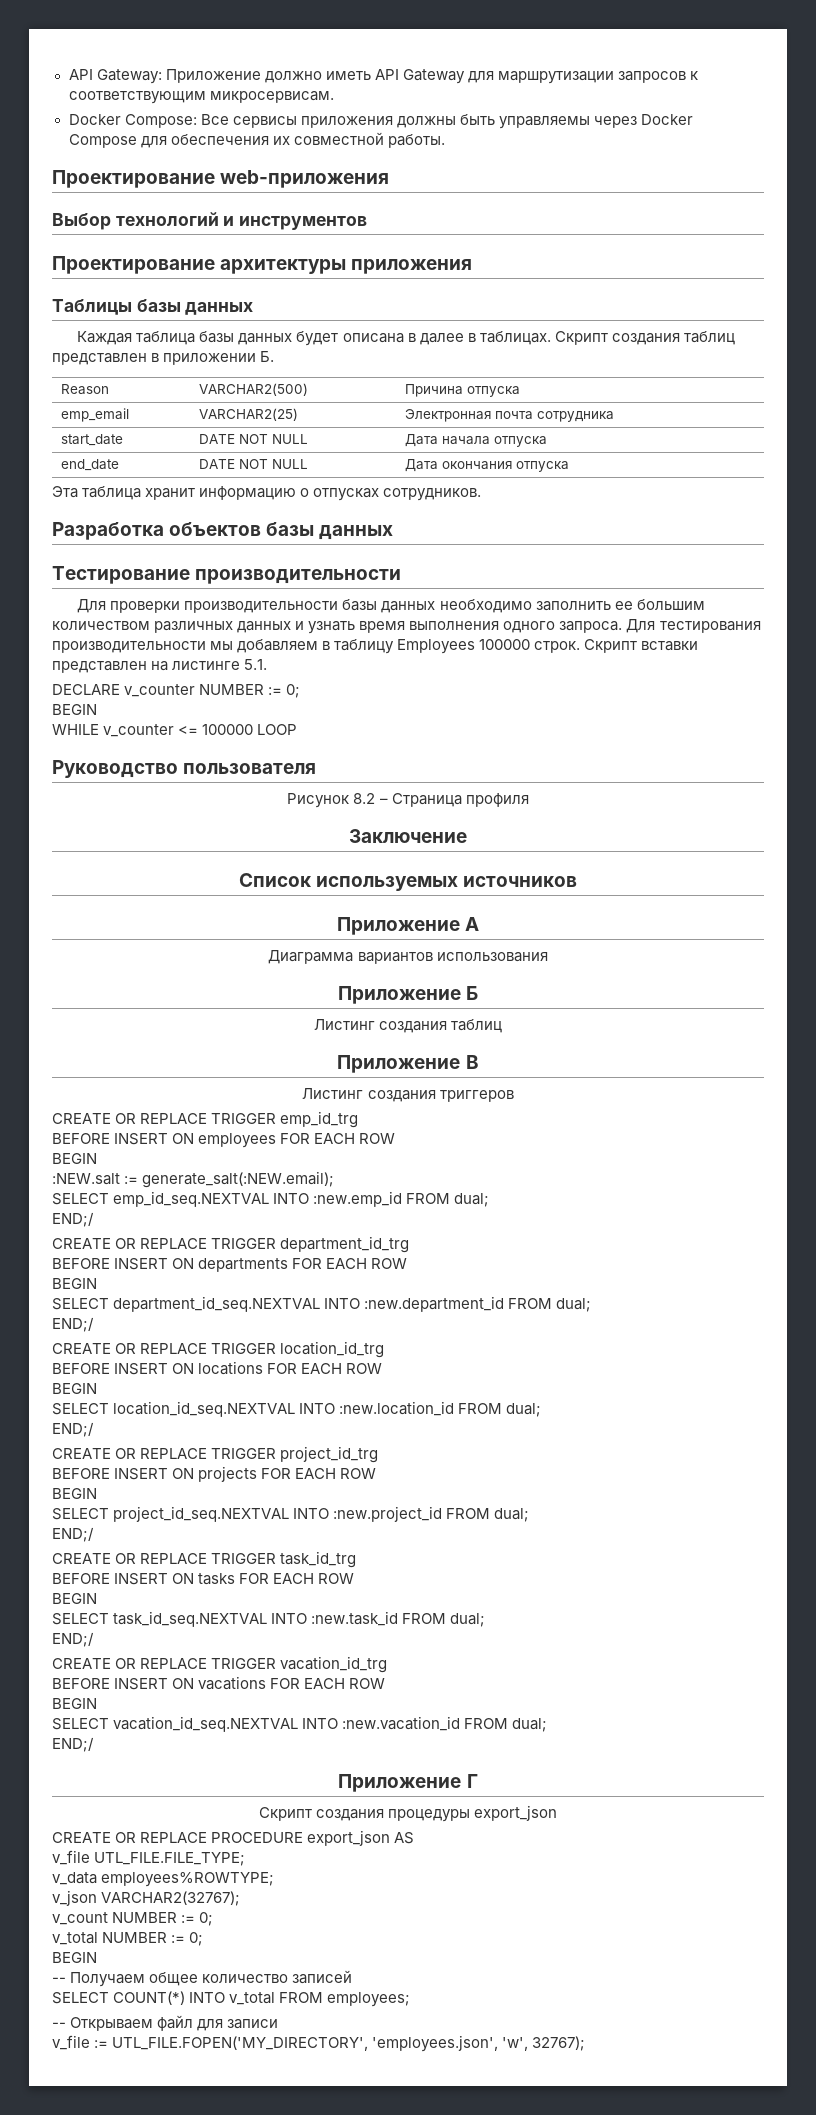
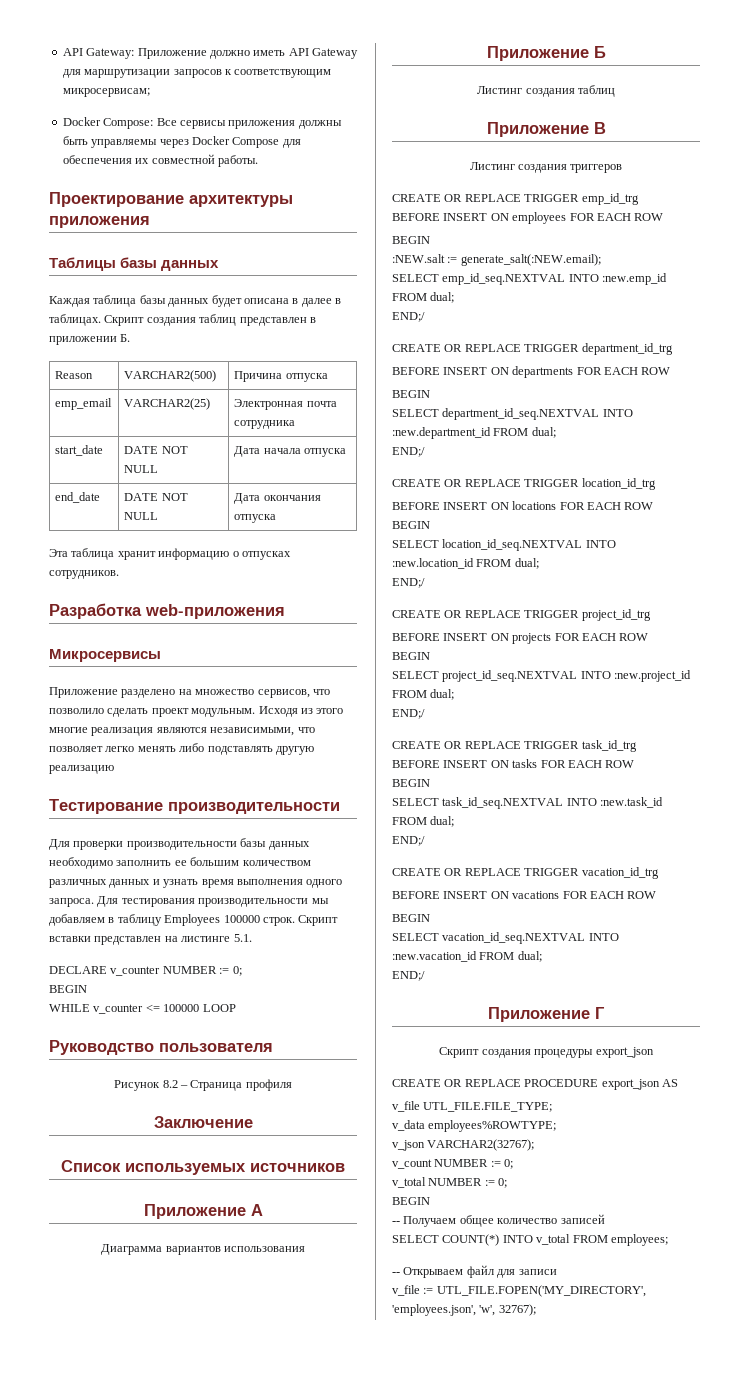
- API Gateway: Приложение должно иметь API Gateway для маршрутизации запросов к соответствующим микросервисам.
+ API Gateway: Приложение должно иметь API Gateway для маршрутизации запросов к соответствующим микросервисам;
- Проектирование web-приложения
- Выбор технологий и инструментов
- Разработка объектов базы данных
+ Разработка web-приложения
+ Микросервисы
+ Приложение разделено на множество сервисов, что позволило сделать проект модульным. Исходя из этого многие реализация являются независимыми, что позволяет легко менять либо подставлять другую реализацию

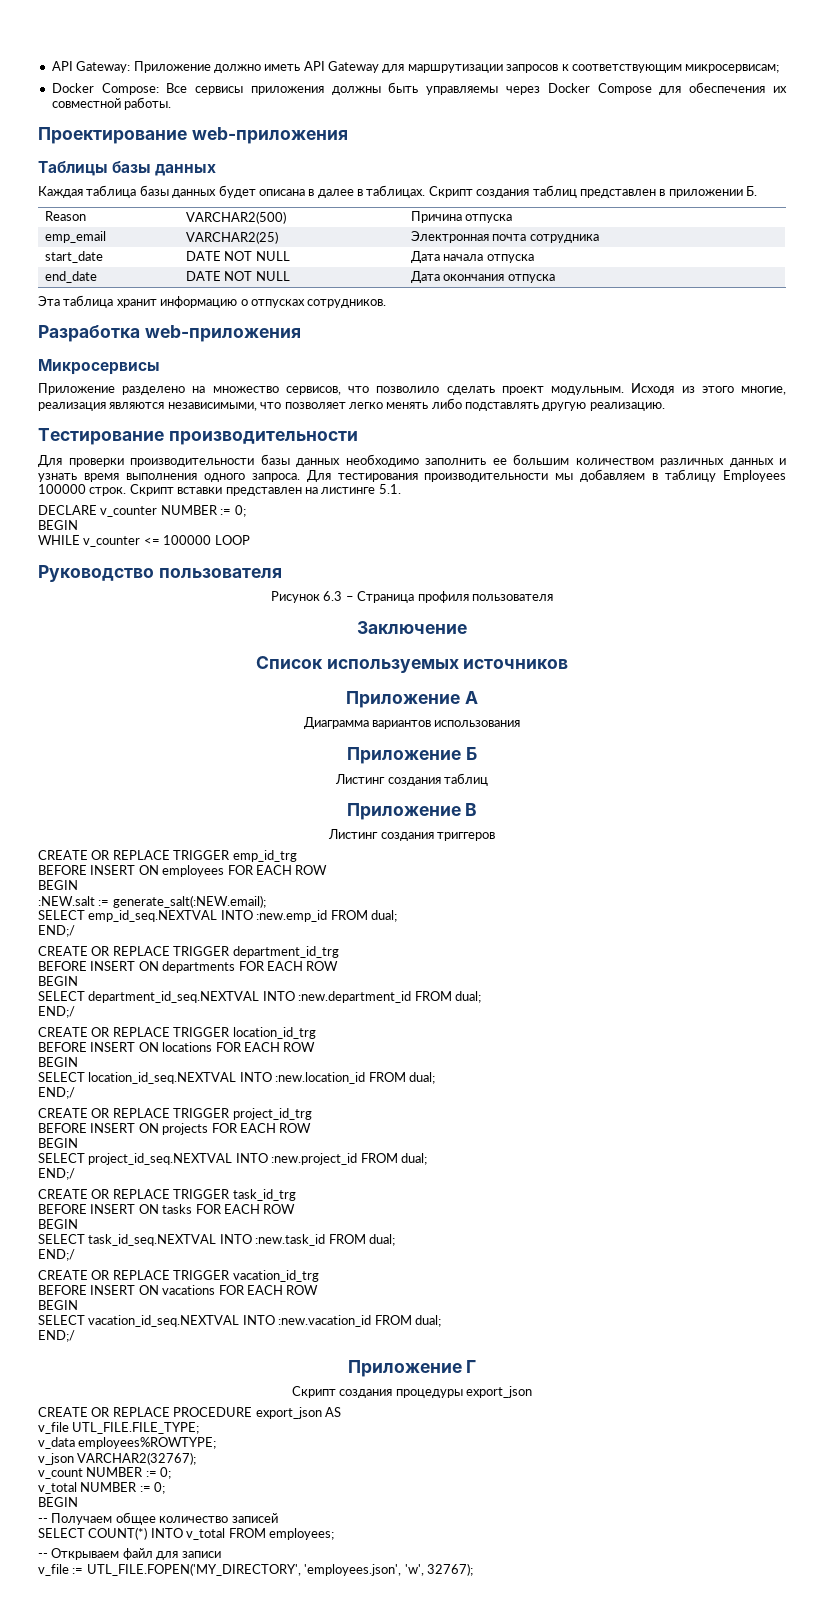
- Проектирование архитектуры приложения
+ Проектирование web-приложения
- Исходя из этого многие реализация являются независимыми, что позволяет легко менять либо подставлять другую реализацию
+ Исходя из этого многие, реализация являются независимыми, что позволяет легко менять либо подставлять другую реализацию.
- Рисунок 8.2 – Страница профиля
+ Рисунок 6.3 – Страница профиля пользователя

